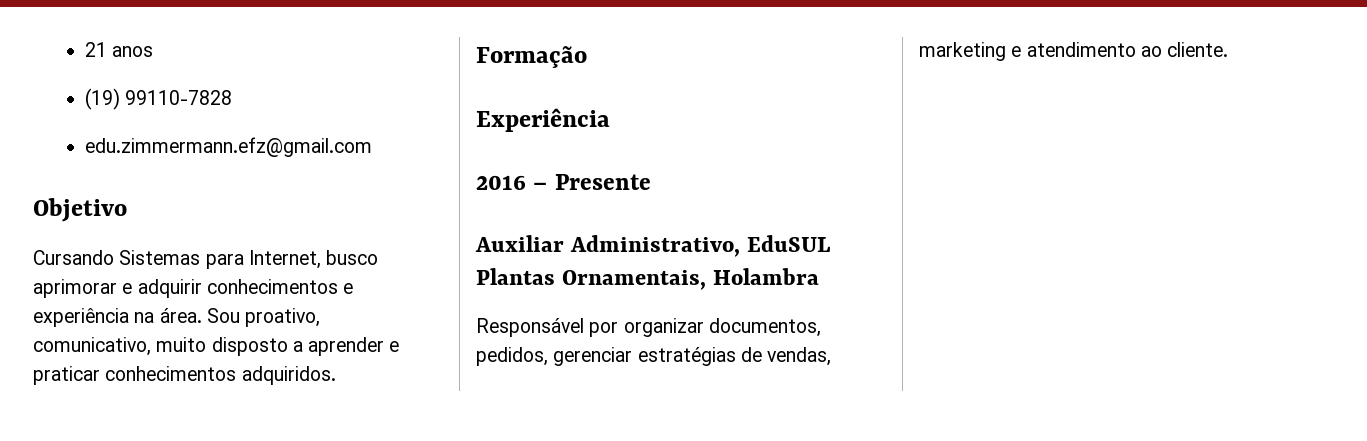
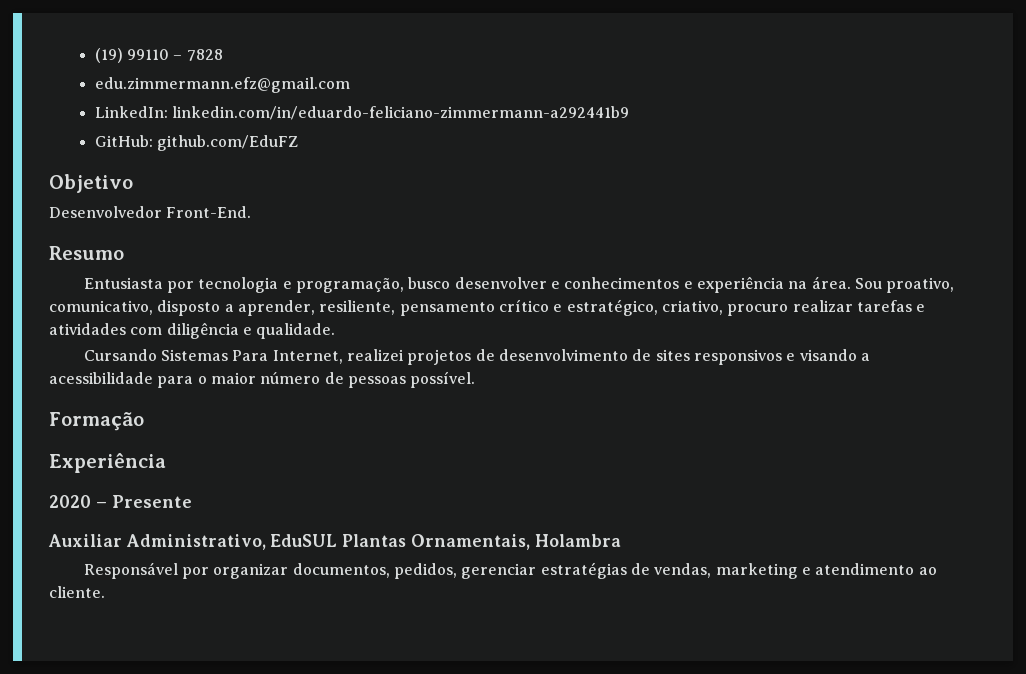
- 21 anos
- (19) 99110-7828
+ (19) 99110 – 7828
  edu.zimmermann.efz@gmail.com
+ LinkedIn: linkedin.com/in/eduardo-feliciano-zimmermann-a292441b9
+ GitHub: github.com/EduFZ
  Objetivo
- Cursando Sistemas para Internet, busco aprimorar e adquirir conhecimentos e experiência na área.
+ Desenvolvedor Front-End.
+ Resumo
+ Entusiasta por tecnologia e programação, busco desenvolver e conhecimentos e experiência na área.
- Sou proativo, comunicativo, muito disposto a aprender e praticar conhecimentos adquiridos.
+ Sou proativo, comunicativo, disposto a aprender, resiliente, pensamento crítico e estratégico, criativo, procuro realizar tarefas e atividades com diligência e qualidade.
+ Cursando Sistemas Para Internet, realizei projetos de desenvolvimento de sites responsivos e visando a acessibilidade para o maior número de pessoas possível.
- 2016 – Presente
+ 2020 – Presente

